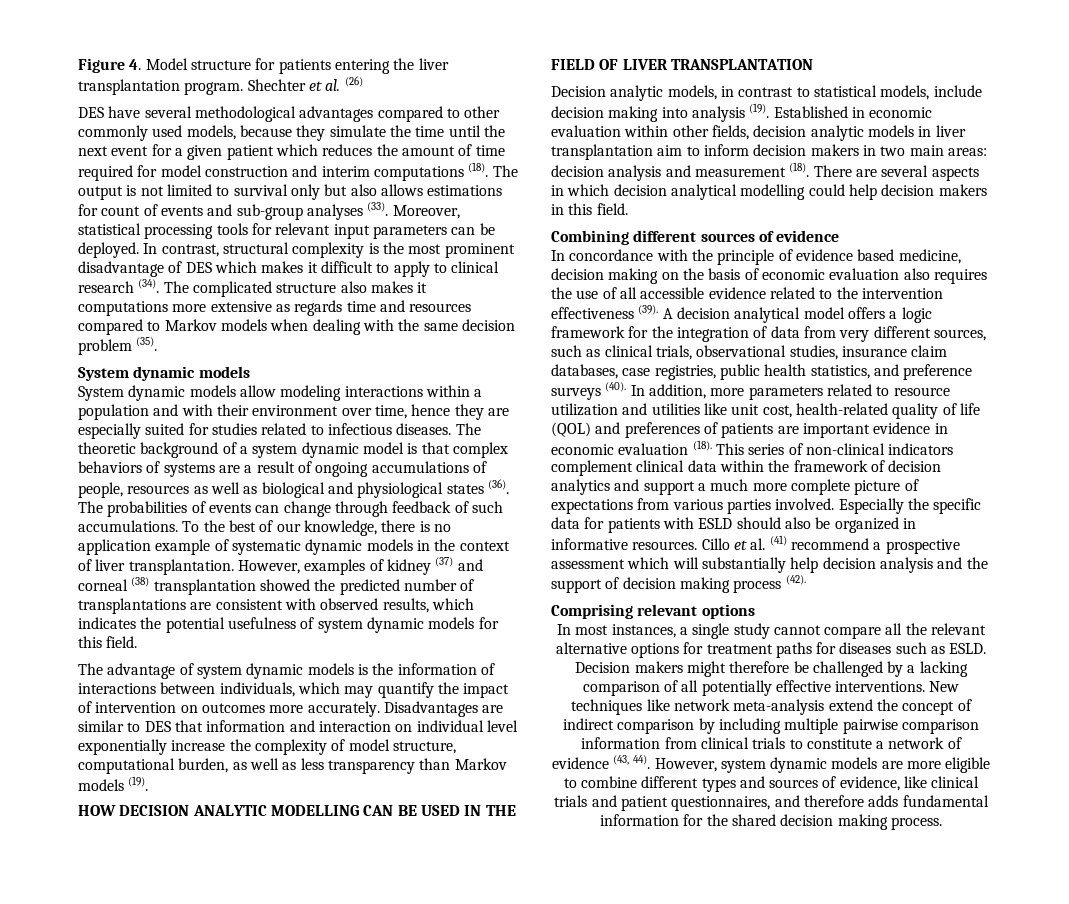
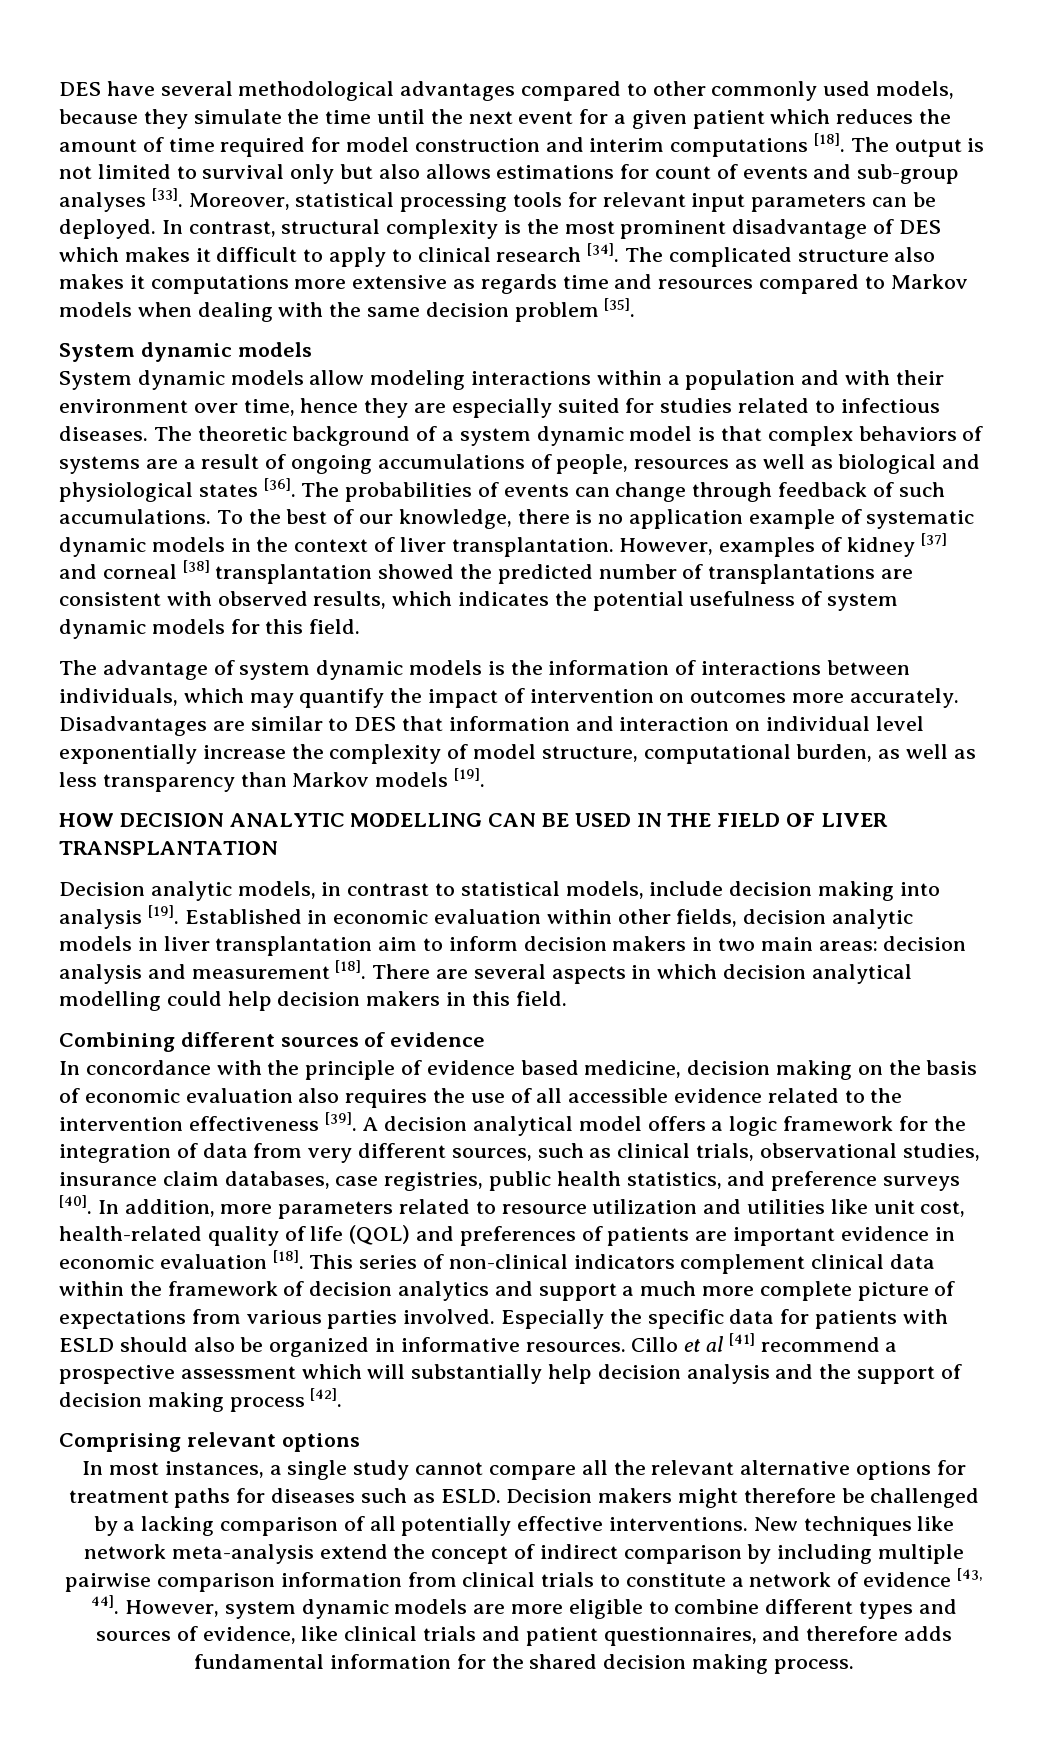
- Figure 4. Model structure for patients entering the liver transplantation program. Shechter et al. (26)
- DES have several methodological advantages compared to other commonly used models, because they simulate the time until the next event for a given patient which reduces the amount of time required for model construction and interim computations (18).
+ DES have several methodological advantages compared to other commonly used models, because they simulate the time until the next event for a given patient which reduces the amount of time required for model construction and interim computations [18].
- The output is not limited to survival only but also allows estimations for count of events and sub-group analyses (33).
+ The output is not limited to survival only but also allows estimations for count of events and sub-group analyses [33].
- In contrast, structural complexity is the most prominent disadvantage of DES which makes it difficult to apply to clinical research (34).
+ In contrast, structural complexity is the most prominent disadvantage of DES which makes it difficult to apply to clinical research [34].
- The complicated structure also makes it computations more extensive as regards time and resources compared to Markov models when dealing with the same decision problem (35).
+ The complicated structure also makes it computations more extensive as regards time and resources compared to Markov models when dealing with the same decision problem [35].
- The theoretic background of a system dynamic model is that complex behaviors of systems are a result of ongoing accumulations of people, resources as well as biological and physiological states (36).
+ The theoretic background of a system dynamic model is that complex behaviors of systems are a result of ongoing accumulations of people, resources as well as biological and physiological states [36].
- However, examples of kidney (37) and corneal (38) transplantation showed the predicted number of transplantations are consistent with observed results, which indicates the potential usefulness of system dynamic models for this field.
+ However, examples of kidney [37] and corneal [38] transplantation showed the predicted number of transplantations are consistent with observed results, which indicates the potential usefulness of system dynamic models for this field.
- Disadvantages are similar to DES that information and interaction on individual level exponentially increase the complexity of model structure, computational burden, as well as less transparency than Markov models (19).
+ Disadvantages are similar to DES that information and interaction on individual level exponentially increase the complexity of model structure, computational burden, as well as less transparency than Markov models [19].
- Decision analytic models, in contrast to statistical models, include decision making into analysis (19).
+ Decision analytic models, in contrast to statistical models, include decision making into analysis [19].
- Established in economic evaluation within other fields, decision analytic models in liver transplantation aim to inform decision makers in two main areas: decision analysis and measurement (18).
+ Established in economic evaluation within other fields, decision analytic models in liver transplantation aim to inform decision makers in two main areas: decision analysis and measurement [18].
- In concordance with the principle of evidence based medicine, decision making on the basis of economic evaluation also requires the use of all accessible evidence related to the intervention effectiveness (39).
+ In concordance with the principle of evidence based medicine, decision making on the basis of economic evaluation also requires the use of all accessible evidence related to the intervention effectiveness [39].
- A decision analytical model offers a logic framework for the integration of data from very different sources, such as clinical trials, observational studies, insurance claim databases, case registries, public health statistics, and preference surveys (40).
+ A decision analytical model offers a logic framework for the integration of data from very different sources, such as clinical trials, observational studies, insurance claim databases, case registries, public health statistics, and preference surveys [40].
- In addition, more parameters related to resource utilization and utilities like unit cost, health-related quality of life (QOL) and preferences of patients are important evidence in economic evaluation (18).
+ In addition, more parameters related to resource utilization and utilities like unit cost, health-related quality of life (QOL) and preferences of patients are important evidence in economic evaluation [18].
- Cillo et al. (41) recommend a prospective assessment which will substantially help decision analysis and the support of decision making process (42).
+ Cillo et al [41] recommend a prospective assessment which will substantially help decision analysis and the support of decision making process [42].
- New techniques like network meta-analysis extend the concept of indirect comparison by including multiple pairwise comparison information from clinical trials to constitute a network of evidence (43, 44).
+ New techniques like network meta-analysis extend the concept of indirect comparison by including multiple pairwise comparison information from clinical trials to constitute a network of evidence [43, 44].

